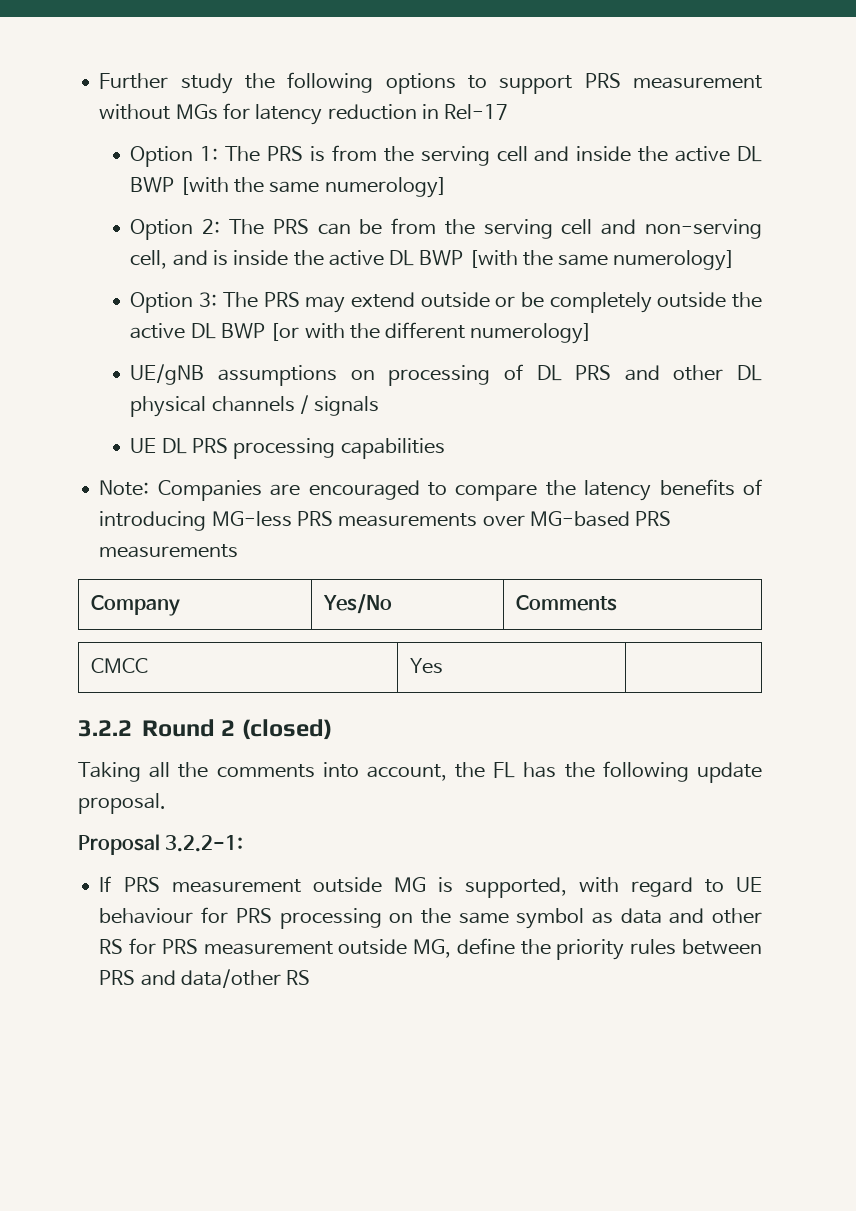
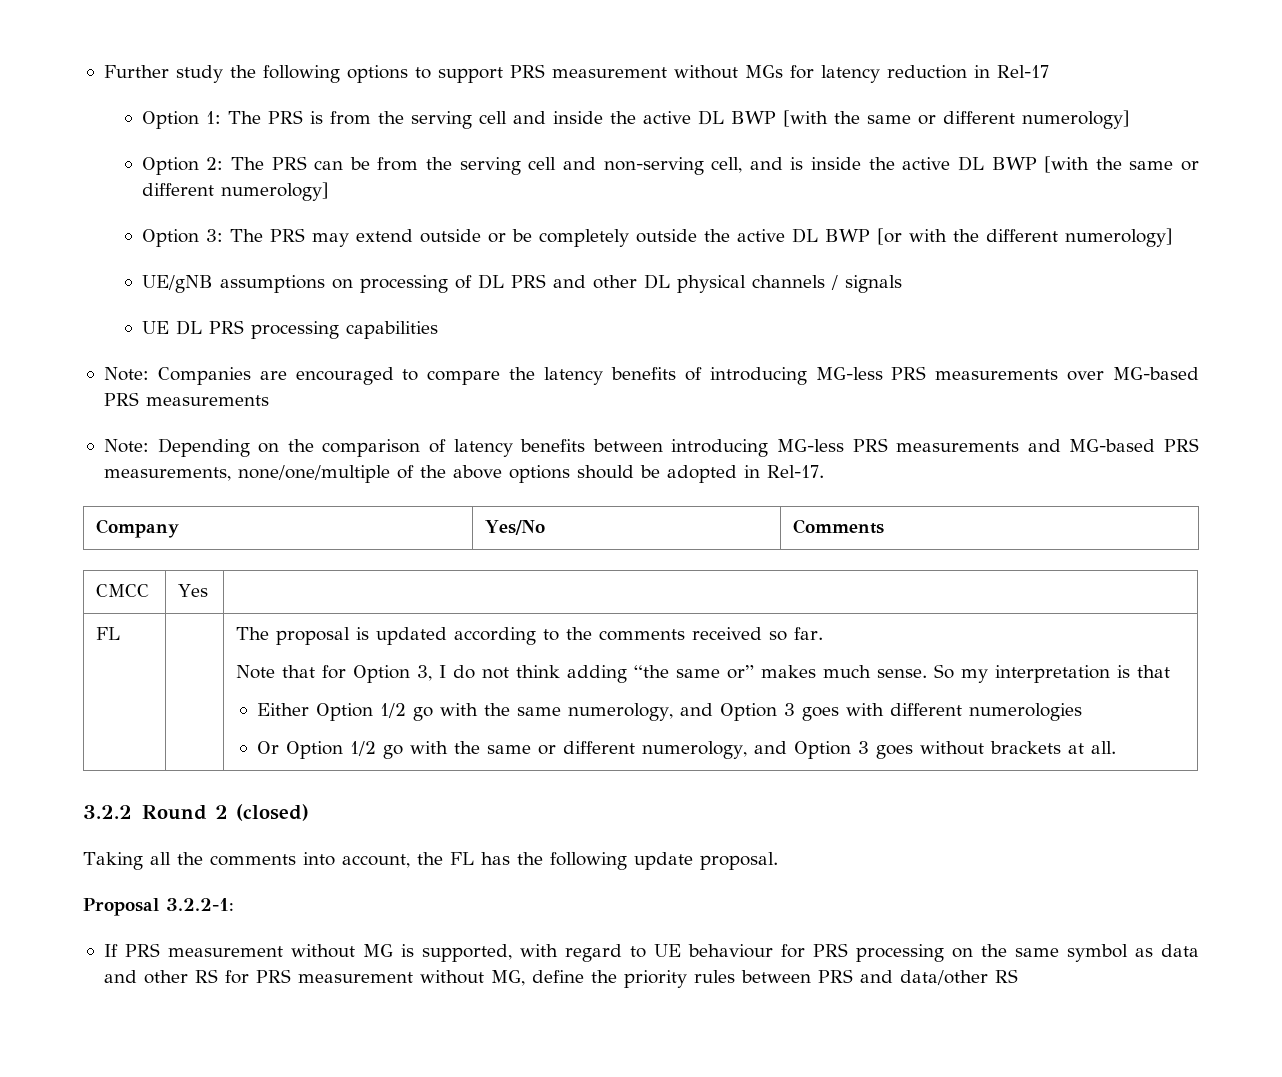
- Option 1: The PRS is from the serving cell and inside the active DL BWP [with the same numerology]
+ Option 1: The PRS is from the serving cell and inside the active DL BWP [with the same or different numerology]
- Option 2: The PRS can be from the serving cell and non-serving cell, and is inside the active DL BWP [with the same numerology]
+ Option 2: The PRS can be from the serving cell and non-serving cell, and is inside the active DL BWP [with the same or different numerology]
+ Note: Depending on the comparison of latency benefits between introducing MG-less PRS measurements and MG-based PRS measurements, none/one/multiple of the above options should be adopted in Rel-17.
+ FL | | The proposal is updated according to the comments received so far.
+ Note that for Option 3, I do not think adding “the same or” makes much sense. So my interpretation is that
+ Either Option 1/2 go with the same numerology, and Option 3 goes with different numerologies
+ Or Option 1/2 go with the same or different numerology, and Option 3 goes without brackets at all.
- If PRS measurement outside MG is supported, with regard to UE behaviour for PRS processing on the same symbol as data and other RS for PRS measurement outside MG, define the priority rules between PRS and data/other RS
+ If PRS measurement without MG is supported, with regard to UE behaviour for PRS processing on the same symbol as data and other RS for PRS measurement without MG, define the priority rules between PRS and data/other RS

